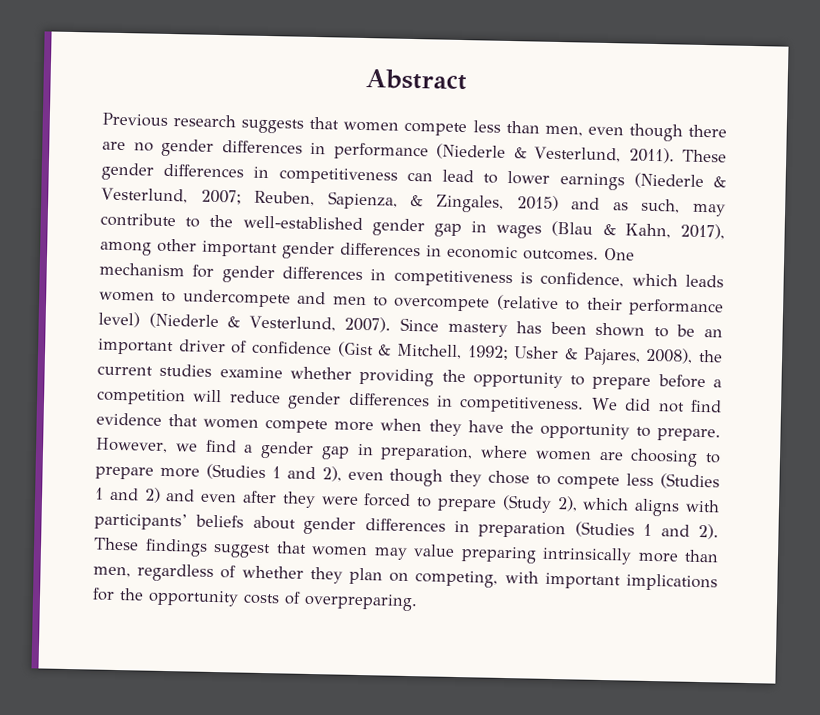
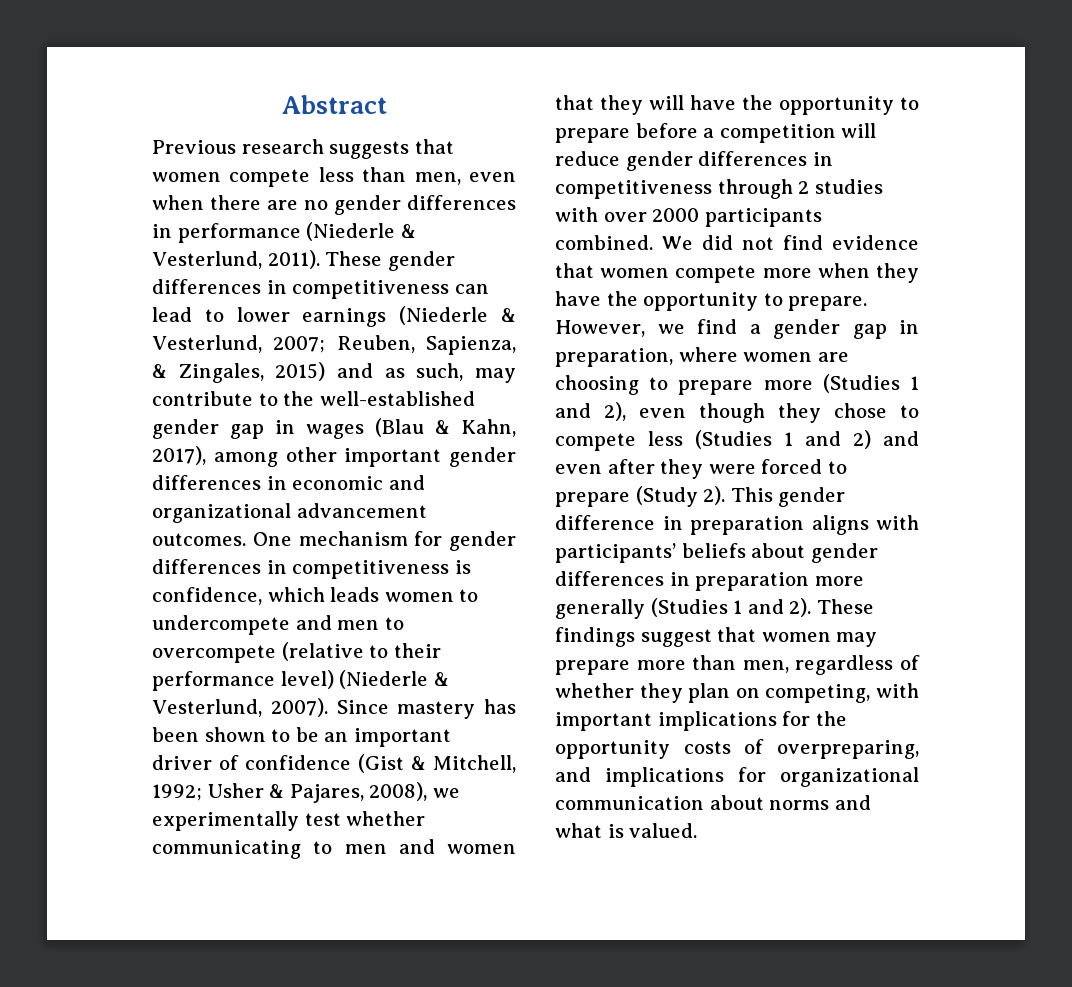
- Previous research suggests that women compete less than men, even though there are no gender differences in performance (Niederle & Vesterlund, 2011).
+ Previous research suggests that women compete less than men, even when there are no gender differences in performance (Niederle & Vesterlund, 2011).
- These gender differences in competitiveness can lead to lower earnings (Niederle & Vesterlund, 2007; Reuben, Sapienza, & Zingales, 2015) and as such, may contribute to the well-established gender gap in wages (Blau & Kahn, 2017), among other important gender differences in economic outcomes.
+ These gender differences in competitiveness can lead to lower earnings (Niederle & Vesterlund, 2007; Reuben, Sapienza, & Zingales, 2015) and as such, may contribute to the well-established gender gap in wages (Blau & Kahn, 2017), among other important gender differences in economic and organizational advancement outcomes.
- Since mastery has been shown to be an important driver of confidence (Gist & Mitchell, 1992; Usher & Pajares, 2008), the current studies examine whether providing the opportunity to prepare before a competition will reduce gender differences in competitiveness.
+ Since mastery has been shown to be an important driver of confidence (Gist & Mitchell, 1992; Usher & Pajares, 2008), we experimentally test whether communicating to men and women that they will have the opportunity to prepare before a competition will reduce gender differences in competitiveness through 2 studies with over 2000 participants combined.
- However, we find a gender gap in preparation, where women are choosing to prepare more (Studies 1 and 2), even though they chose to compete less (Studies 1 and 2) and even after they were forced to prepare (Study 2), which aligns with participants’ beliefs about gender differences in preparation (Studies 1 and 2).
+ However, we find a gender gap in preparation, where women are choosing to prepare more (Studies 1 and 2), even though they chose to compete less (Studies 1 and 2) and even after they were forced to prepare (Study 2). This gender difference in preparation aligns with participants’ beliefs about gender differences in preparation more generally (Studies 1 and 2).
- These findings suggest that women may value preparing intrinsically more than men, regardless of whether they plan on competing, with important implications for the opportunity costs of overpreparing.
+ These findings suggest that women may prepare more than men, regardless of whether they plan on competing, with important implications for the opportunity costs of overpreparing, and implications for organizational communication about norms and what is valued.

